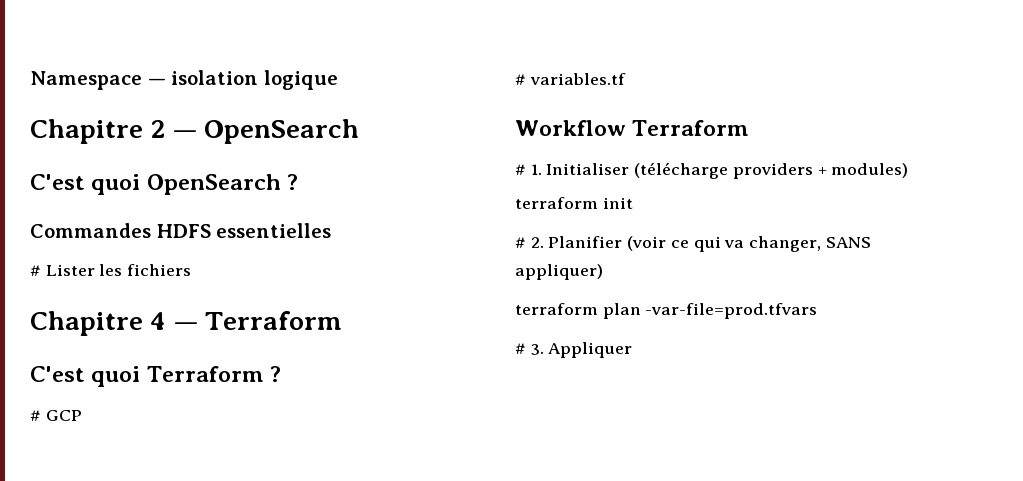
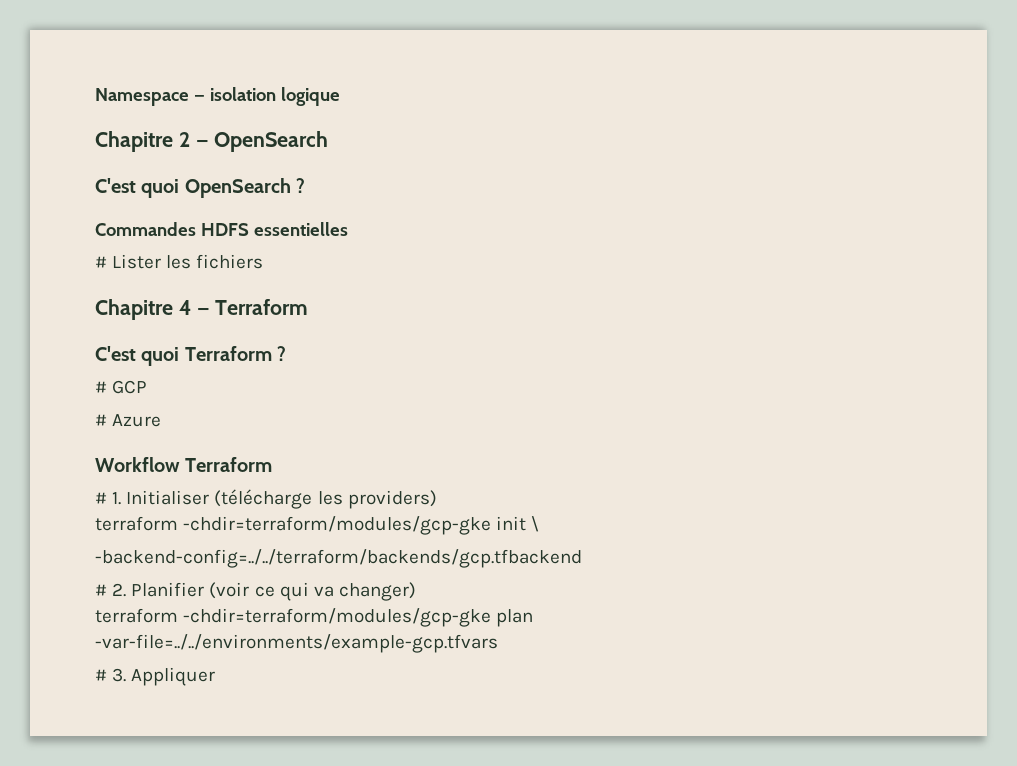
- # variables.tf
+ # Azure
- # 1. Initialiser (télécharge providers + modules)
- terraform init
+ # 1. Initialiser (télécharge les providers)
+ terraform -chdir=terraform/modules/gcp-gke init \
+ -backend-config=../../terraform/backends/gcp.tfbackend
- # 2. Planifier (voir ce qui va changer, SANS appliquer)
- terraform plan -var-file=prod.tfvars
+ # 2. Planifier (voir ce qui va changer)
+ terraform -chdir=terraform/modules/gcp-gke plan -var-file=../../environments/example-gcp.tfvars

